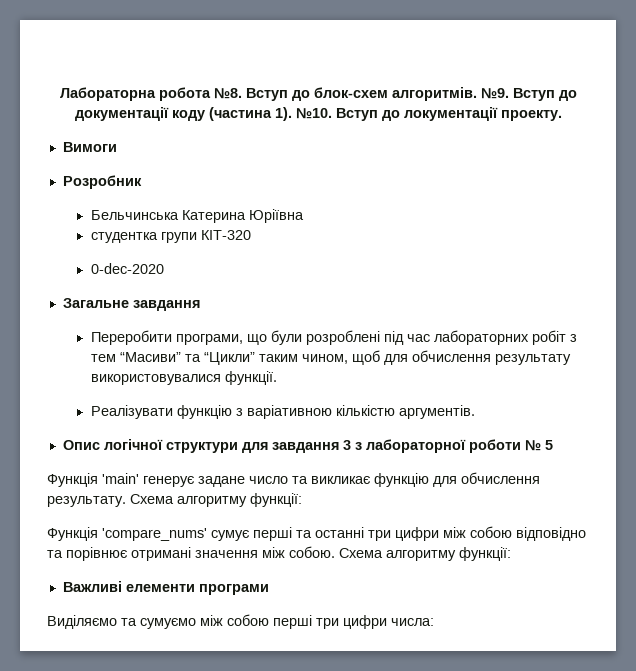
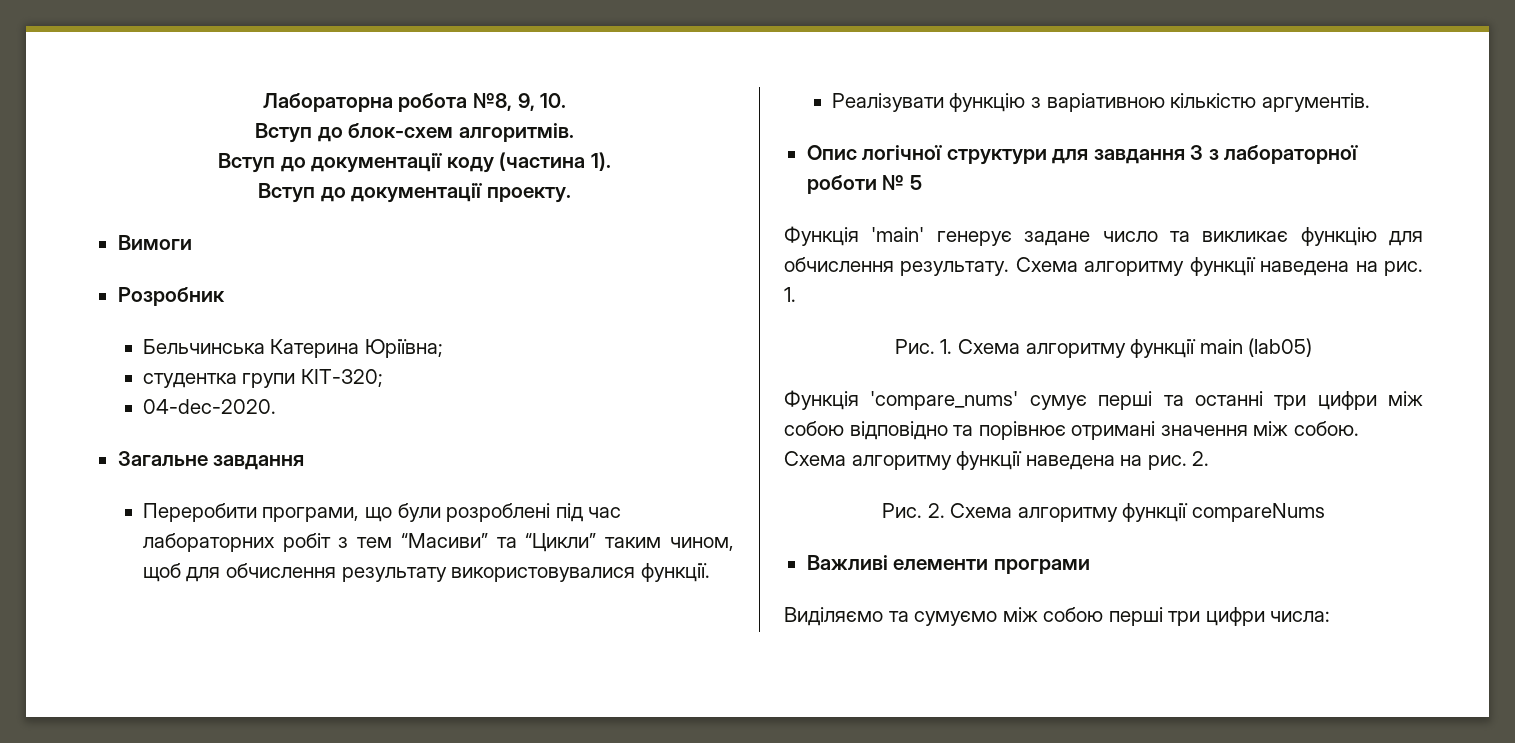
- Лабораторна робота №8. Вступ до блок-схем алгоритмів. №9. Вступ до документації коду (частина 1). №10. Вступ до локументації проекту.
+ Лабораторна робота №8, 9, 10.
+ Вступ до блок-схем алгоритмів.
+ Вступ до документації коду (частина 1).
+ Вступ до документації проекту.
- Бельчинська Катерина Юріївна
+ Бельчинська Катерина Юріївна;
- студентка групи КІТ-320
- 0-dec-2020
+ студентка групи КІТ-320;
+ 04-dec-2020.
- Функція 'main' генерує задане число та викликає функцію для обчислення результату. Схема алгоритму функції:
+ Функція 'main' генерує задане число та викликає функцію для обчислення результату. Схема алгоритму функції наведена на рис. 1.
+ Рис. 1. Схема алгоритму функції main (lab05)
- Функція 'compare_nums' сумує перші та останні три цифри між собою відповідно та порівнює отримані значення між собою. Схема алгоритму функції:
+ Функція 'compare_nums' сумує перші та останні три цифри між собою відповідно та порівнює отримані значення між собою. Схема алгоритму функції наведена на рис. 2.
+ Рис. 2. Схема алгоритму функції compareNums

